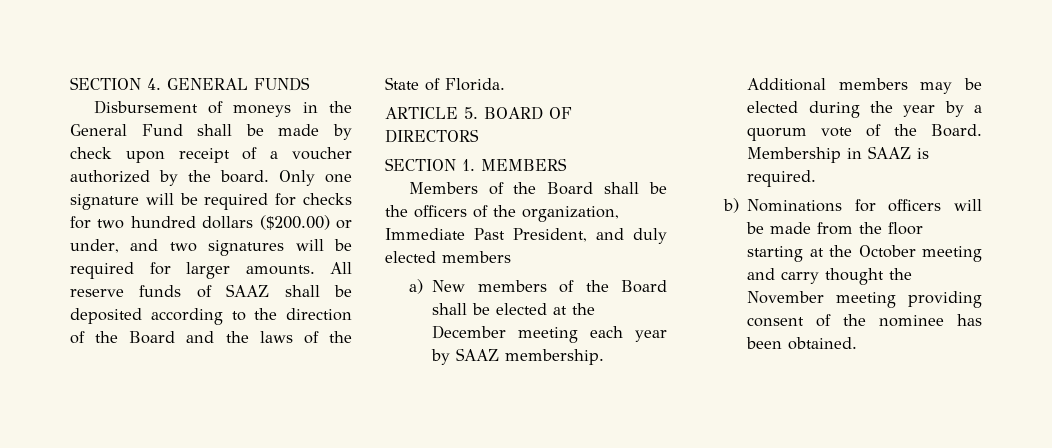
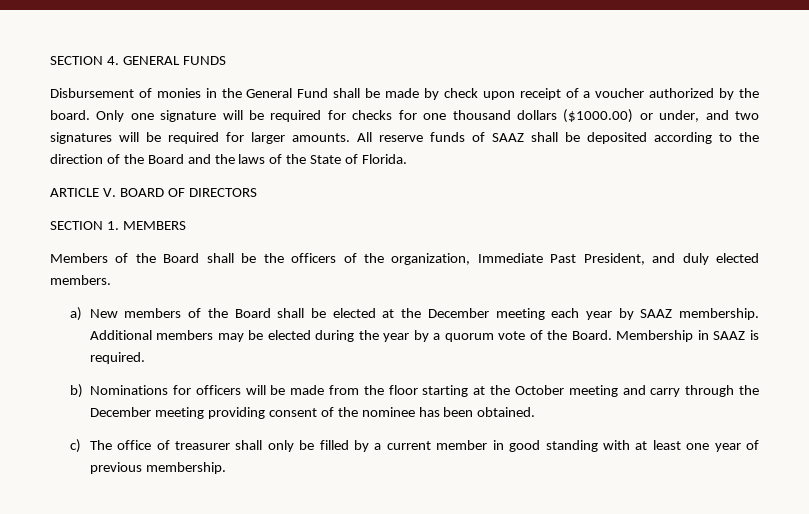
- Disbursement of moneys in the General Fund shall be made by check upon receipt of a voucher authorized by the board.
+ Disbursement of monies in the General Fund shall be made by check upon receipt of a voucher authorized by the board.
- Only one signature will be required for checks for two hundred dollars ($200.00) or under, and two signatures will be required for larger amounts.
+ Only one signature will be required for checks for one thousand dollars ($1000.00) or under, and two signatures will be required for larger amounts.
- ARTICLE 5. BOARD OF DIRECTORS
+ ARTICLE V. BOARD OF DIRECTORS
- Members of the Board shall be the officers of the organization, Immediate Past President, and duly elected members
+ Members of the Board shall be the officers of the organization, Immediate Past President, and duly elected members.
- b) Nominations for officers will be made from the floor starting at the October meeting and carry thought the November meeting providing consent of the nominee has been obtained.
+ b) Nominations for officers will be made from the floor starting at the October meeting and carry through the December meeting providing consent of the nominee has been obtained.
+ c) The office of treasurer shall only be filled by a current member in good standing with at least one year of previous membership.

